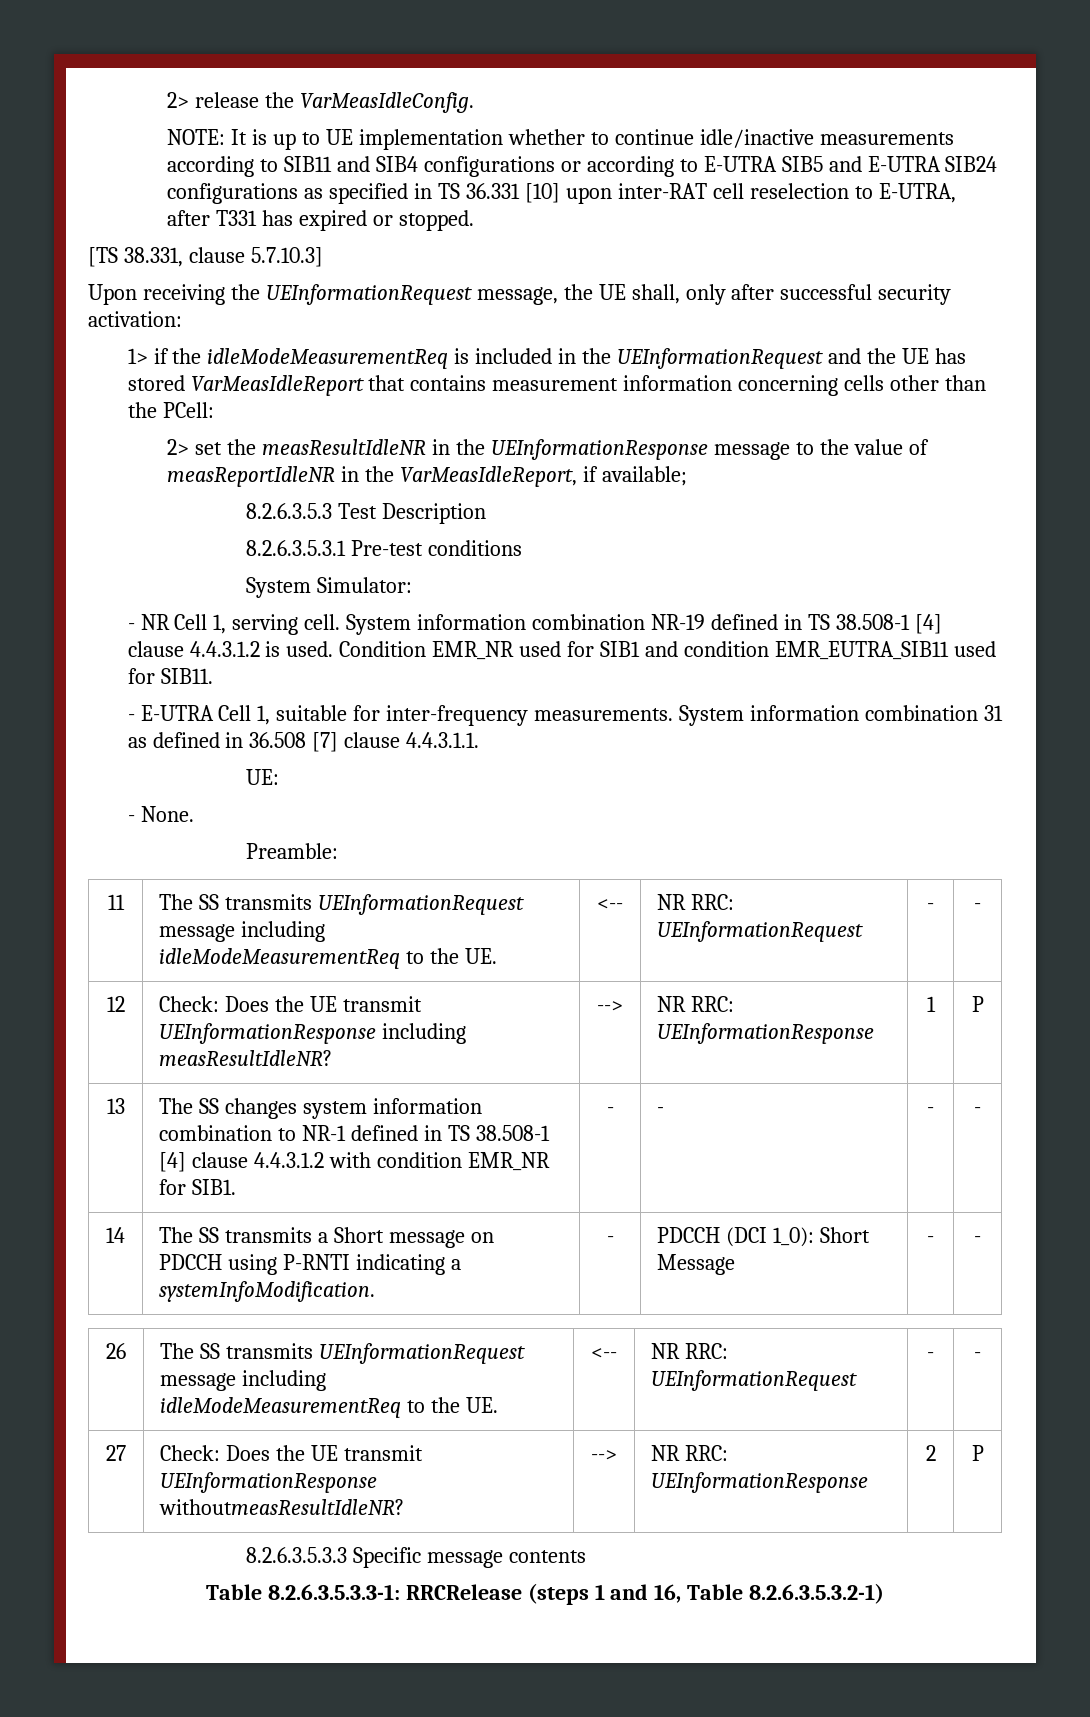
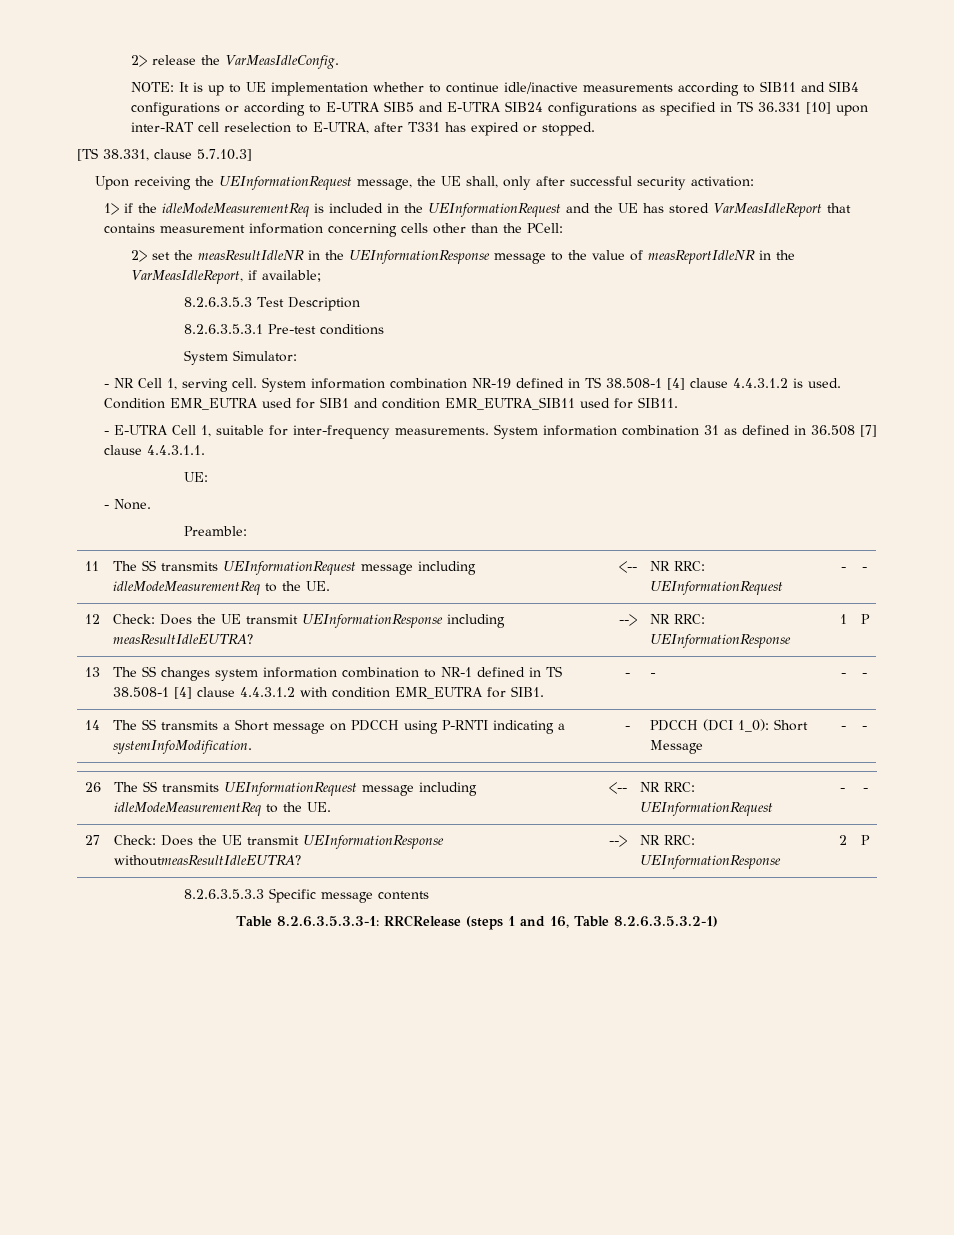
- Condition EMR_NR used for SIB1 and condition EMR_EUTRA_SIB11 used for SIB11.
+ Condition EMR_EUTRA used for SIB1 and condition EMR_EUTRA_SIB11 used for SIB11.
- 12 | Check: Does the UE transmit UEInformationResponse including measResultIdleNR? | --> | NR RRC: UEInformationResponse | 1 | P
+ 12 | Check: Does the UE transmit UEInformationResponse including measResultIdleEUTRA? | --> | NR RRC: UEInformationResponse | 1 | P
- 13 | The SS changes system information combination to NR-1 defined in TS 38.508-1 [4] clause 4.4.3.1.2 with condition EMR_NR for SIB1. | - | - | - | -
+ 13 | The SS changes system information combination to NR-1 defined in TS 38.508-1 [4] clause 4.4.3.1.2 with condition EMR_EUTRA for SIB1. | - | - | - | -
- 27 | Check: Does the UE transmit UEInformationResponse withoutmeasResultIdleNR? | --> | NR RRC: UEInformationResponse | 2 | P
+ 27 | Check: Does the UE transmit UEInformationResponse withoutmeasResultIdleEUTRA? | --> | NR RRC: UEInformationResponse | 2 | P

